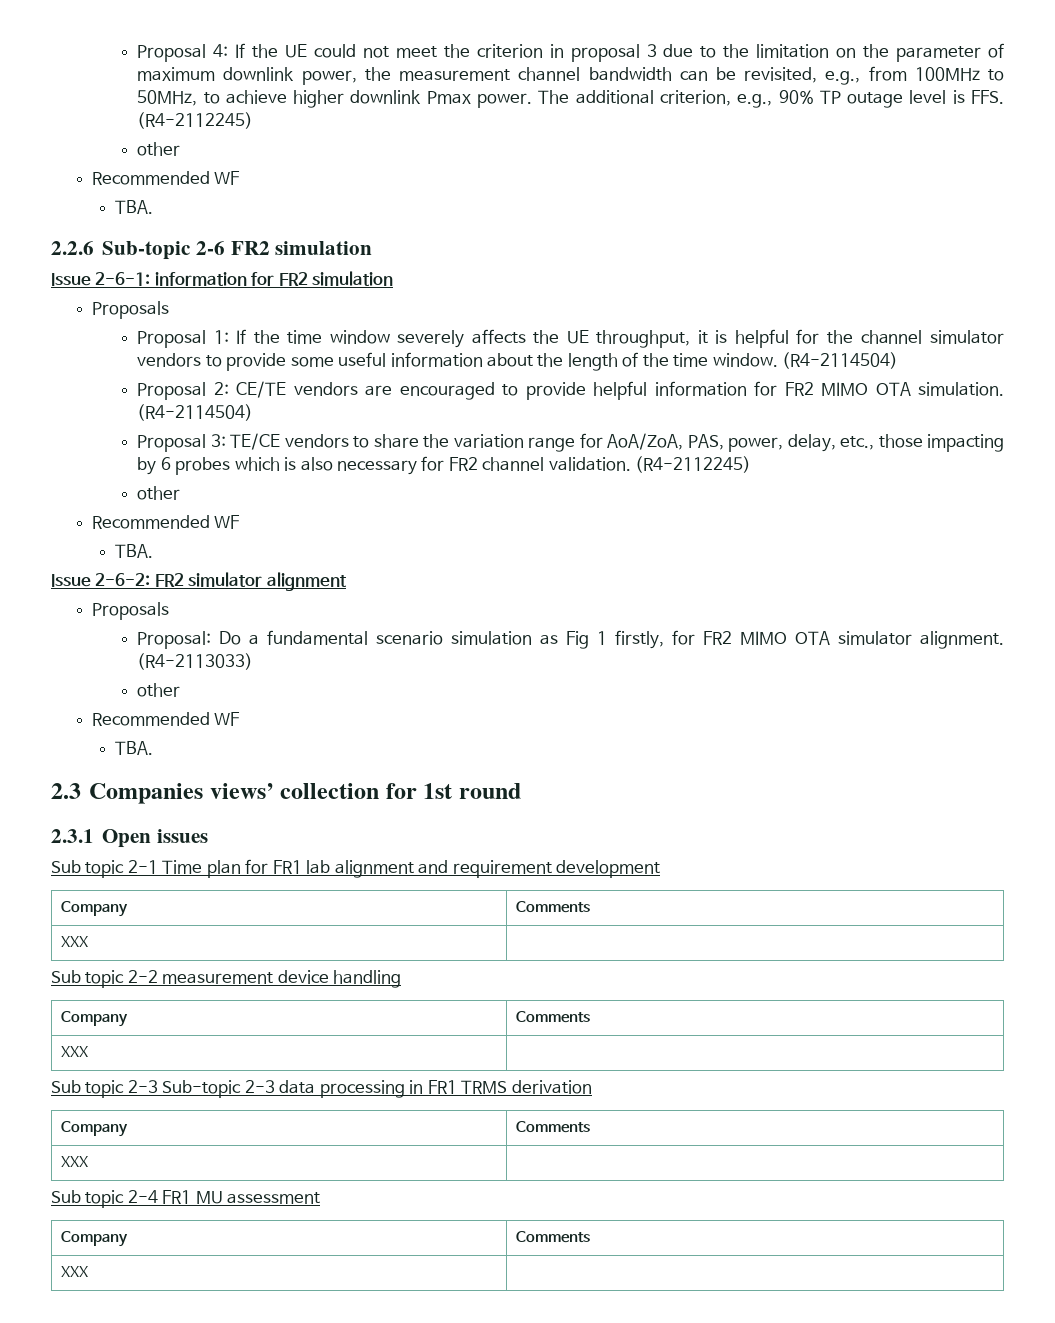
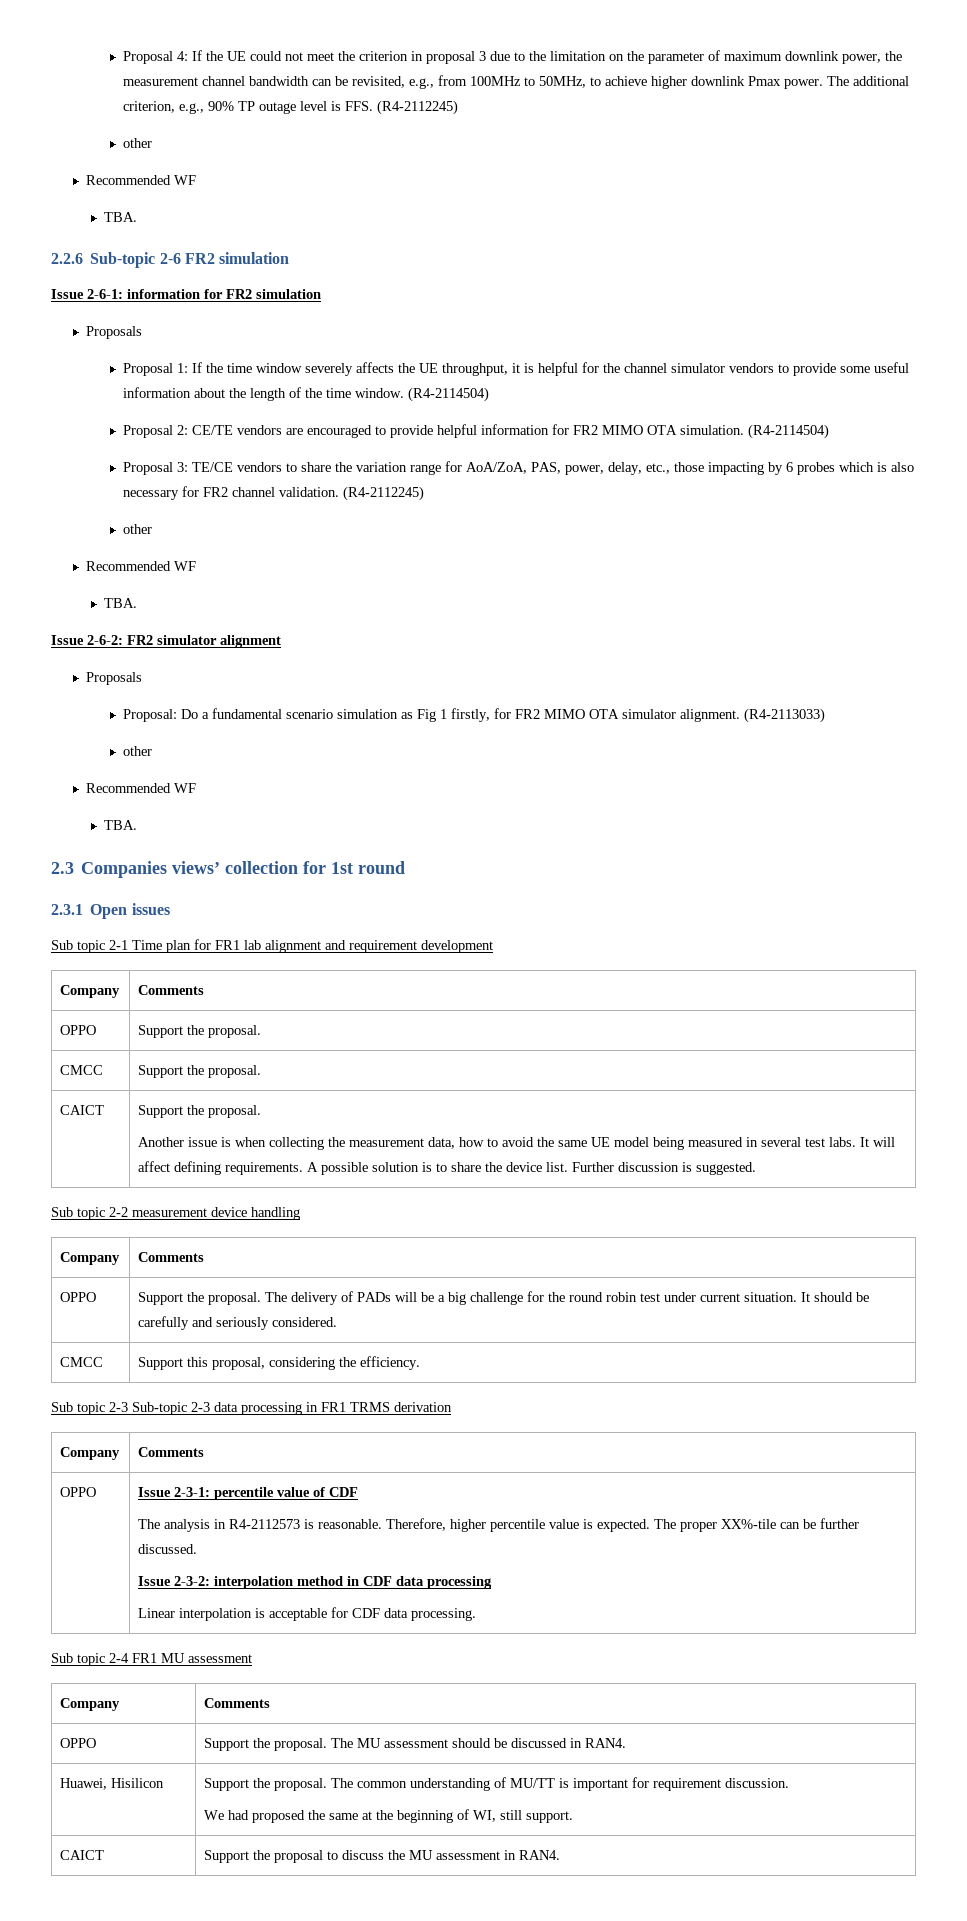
  Sub topic 2-1 Time plan for FR1 lab alignment and requirement development
  Company | Comments
- XXX |
+ OPPO | Support the proposal.
+ CMCC | Support the proposal.
+ CAICT | Support the proposal.
+ Another issue is when collecting the measurement data, how to avoid the same UE model being measured in several test labs. It will affect defining requirements. A possible solution is to share the device list. Further discussion is suggested.
  Sub topic 2-2 measurement device handling
  Company | Comments
- XXX |
+ OPPO | Support the proposal. The delivery of PADs will be a big challenge for the round robin test under current situation. It should be carefully and seriously considered.
+ CMCC | Support this proposal, considering the efficiency.
  Sub topic 2-3 Sub-topic 2-3 data processing in FR1 TRMS derivation
  Company | Comments
- XXX
+ OPPO | Issue 2-3-1: percentile value of CDF
+ The analysis in R4-2112573 is reasonable. Therefore, higher percentile value is expected. The proper XX%-tile can be further discussed.
+ Issue 2-3-2: interpolation method in CDF data processing
+ Linear interpolation is acceptable for CDF data processing.
  Sub topic 2-4 FR1 MU assessment
  Company | Comments
- XXX |
+ OPPO | Support the proposal. The MU assessment should be discussed in RAN4.
+ Huawei, Hisilicon | Support the proposal. The common understanding of MU/TT is important for requirement discussion.
+ We had proposed the same at the beginning of WI, still support.
+ CAICT | Support the proposal to discuss the MU assessment in RAN4.

